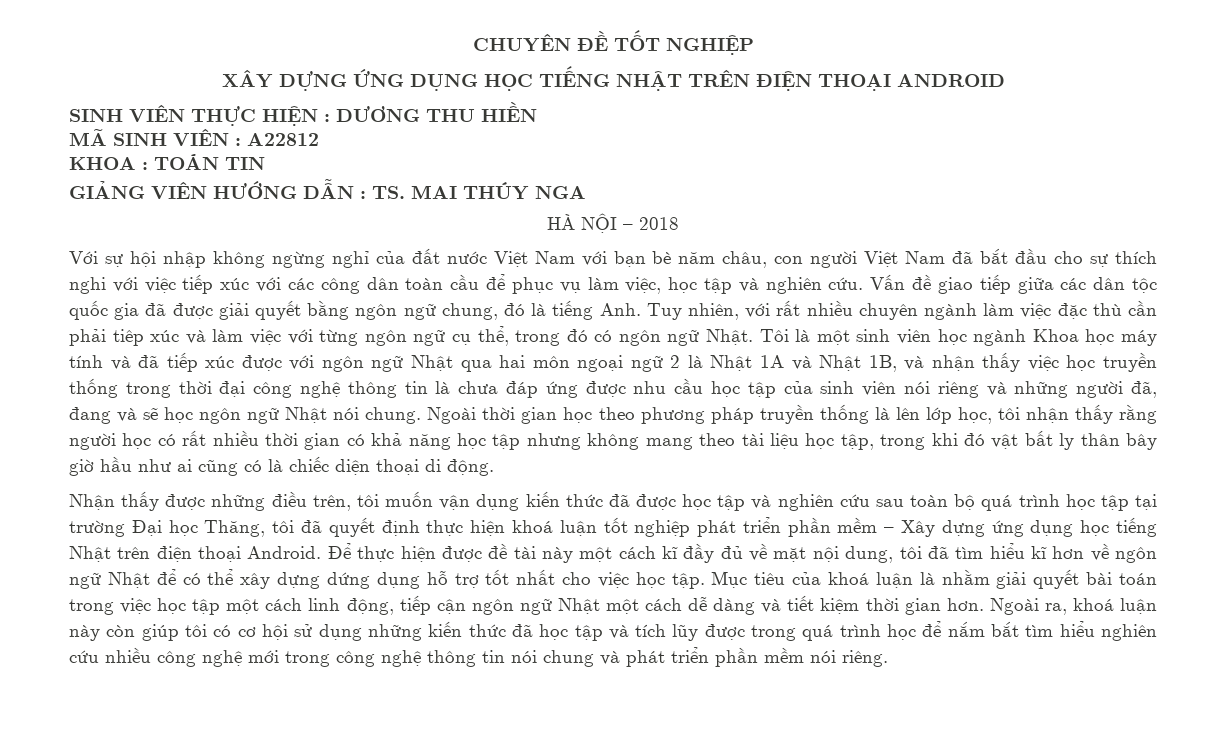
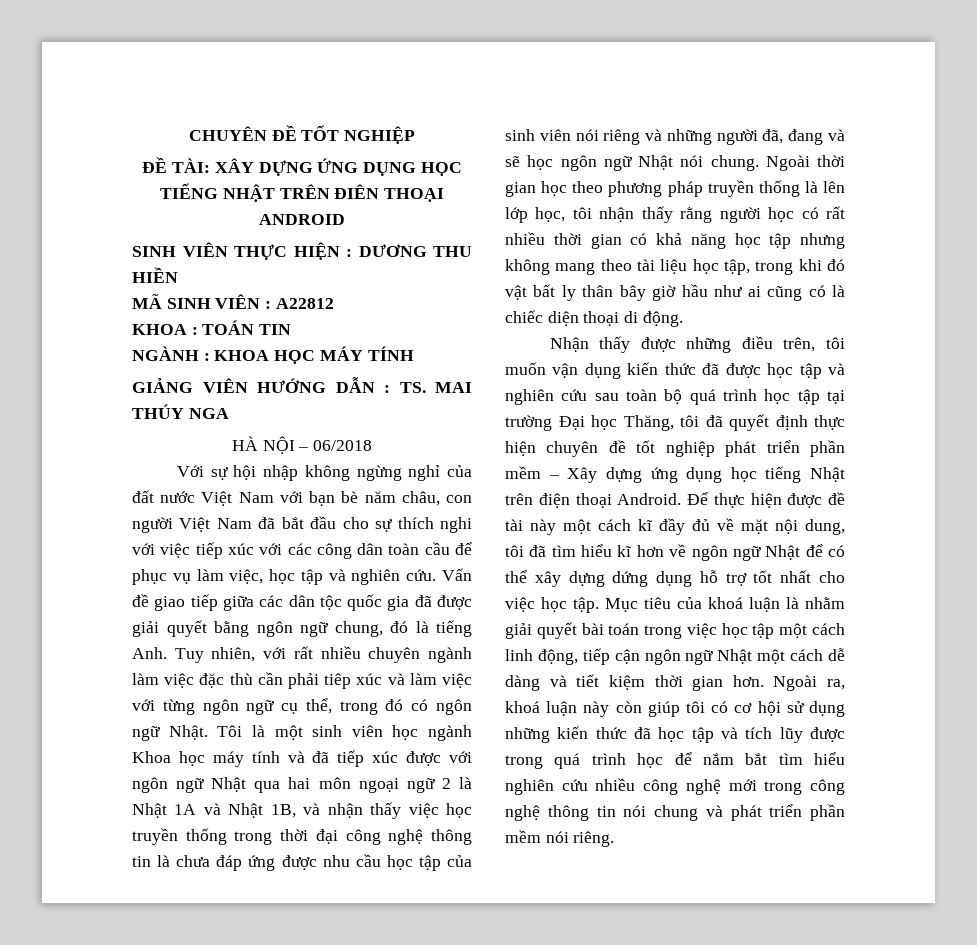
- XÂY DỰNG ỨNG DỤNG HỌC TIẾNG NHẬT TRÊN ĐIỆN THOẠI ANDROID
+ ĐỀ TÀI: XÂY DỰNG ỨNG DỤNG HỌC TIẾNG NHẬT TRÊN ĐIÊN THOẠI ANDROID
+ NGÀNH : KHOA HỌC MÁY TÍNH
- HÀ NỘI – 2018
+ HÀ NỘI – 06/2018
- Nhận thấy được những điều trên, tôi muốn vận dụng kiến thức đã được học tập và nghiên cứu sau toàn bộ quá trình học tập tại trường Đại học Thăng, tôi đã quyết định thực hiện khoá luận tốt nghiệp phát triển phần mềm – Xây dựng ứng dụng học tiếng Nhật trên điện thoại Android.
+ Nhận thấy được những điều trên, tôi muốn vận dụng kiến thức đã được học tập và nghiên cứu sau toàn bộ quá trình học tập tại trường Đại học Thăng, tôi đã quyết định thực hiện chuyên đề tốt nghiệp phát triển phần mềm – Xây dựng ứng dụng học tiếng Nhật trên điện thoại Android.

